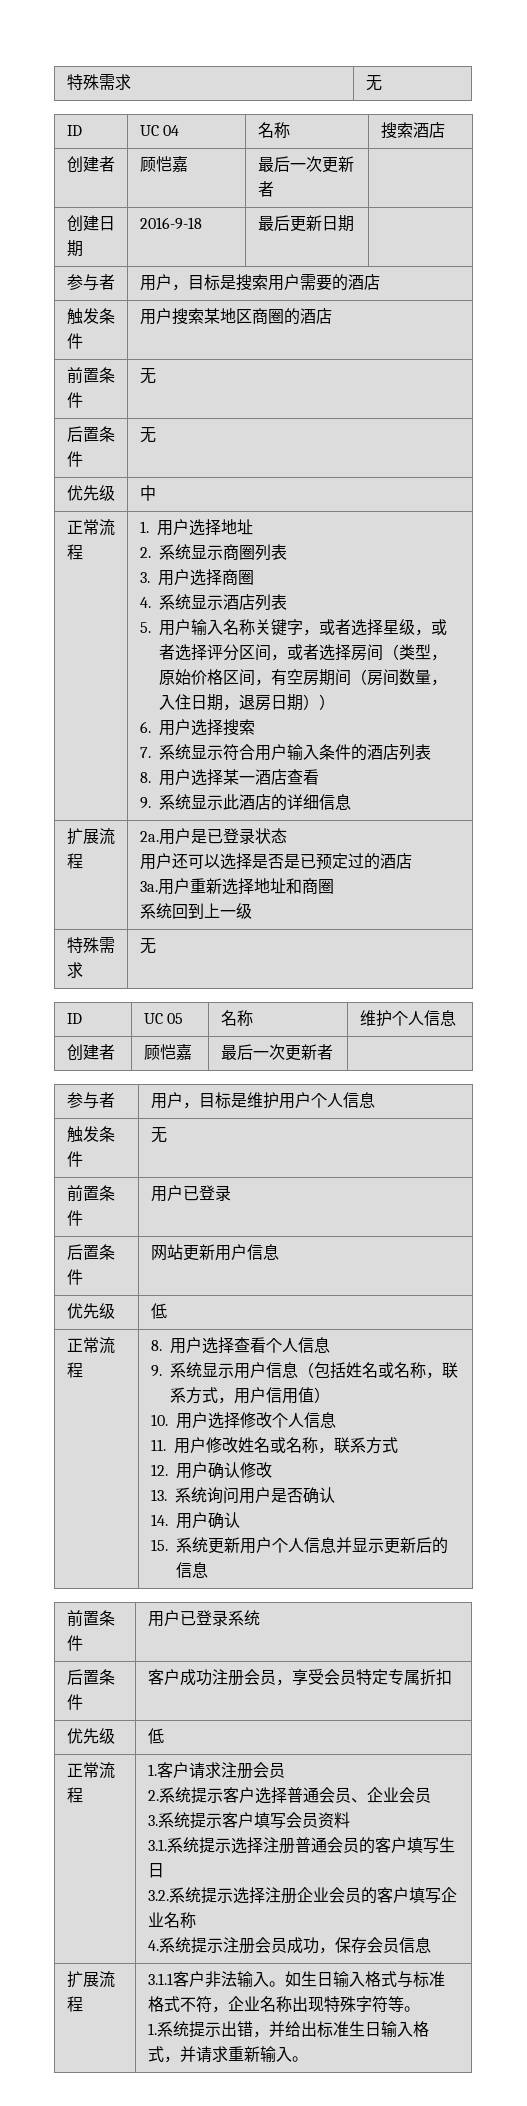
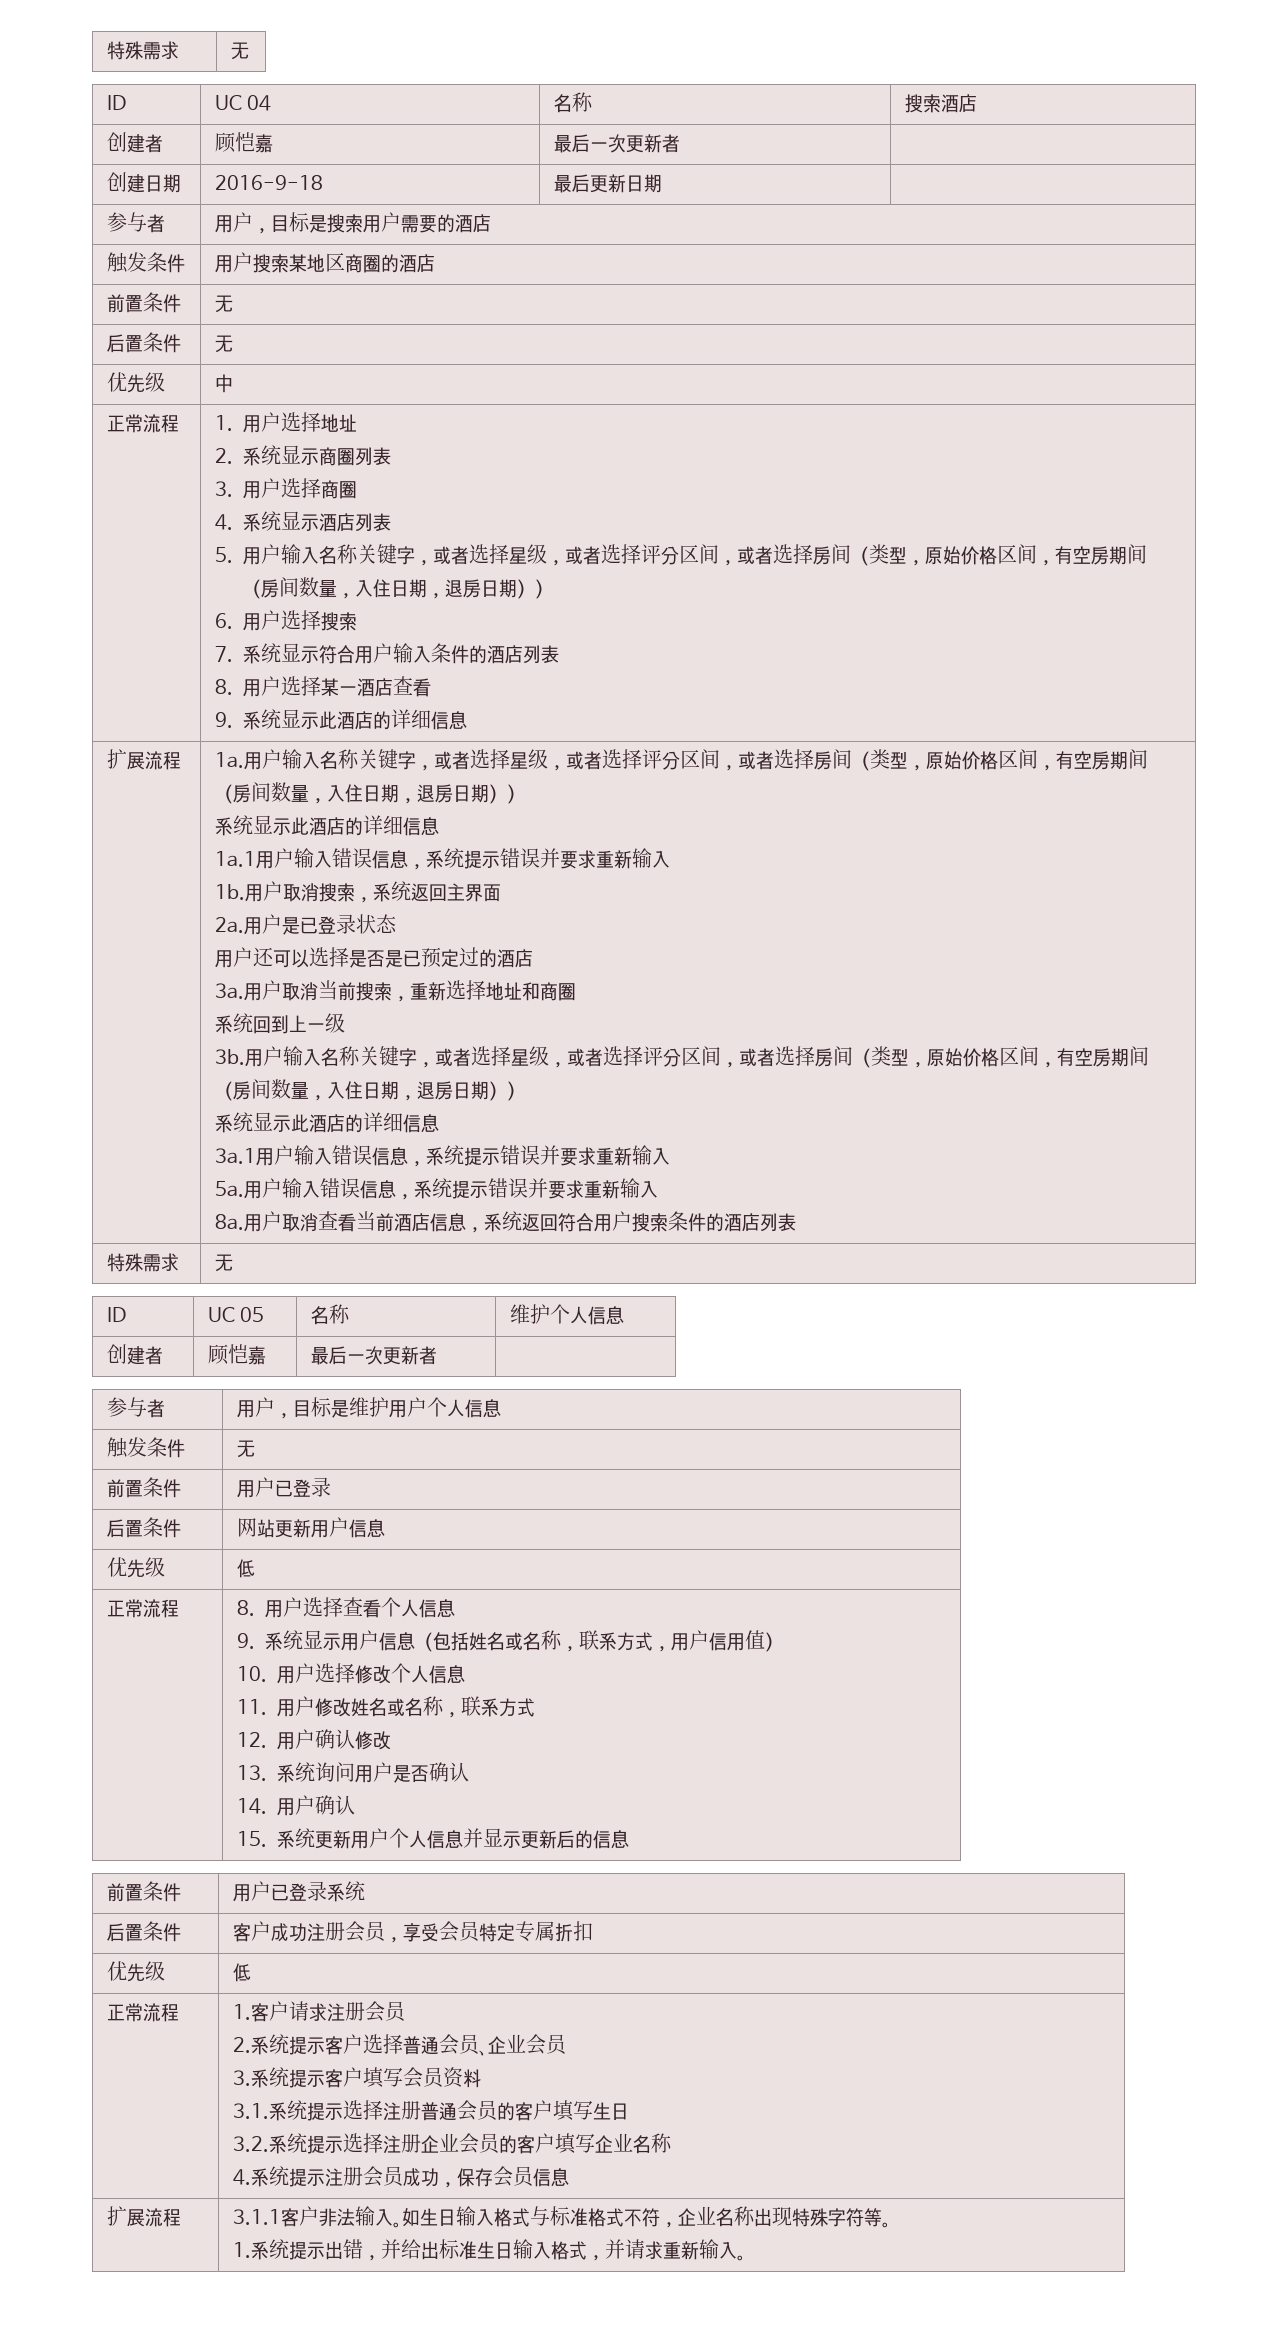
+ 1a.用户输入名称关键字，或者选择星级，或者选择评分区间，或者选择房间（类型，原始价格区间，有空房期间（房间数量，入住日期，退房日期））
+ 系统显示此酒店的详细信息
+ 1a.1用户输入错误信息，系统提示错误并要求重新输入
+ 1b.用户取消搜索，系统返回主界面
- 用户重新选择地址和商圈
+ 用户取消当前搜索，重新选择地址和商圈
+ 3b.用户输入名称关键字，或者选择星级，或者选择评分区间，或者选择房间（类型，原始价格区间，有空房期间（房间数量，入住日期，退房日期））
+ 系统显示此酒店的详细信息
+ 3a.1用户输入错误信息，系统提示错误并要求重新输入
+ 5a.用户输入错误信息，系统提示错误并要求重新输入
+ 8a.用户取消查看当前酒店信息，系统返回符合用户搜索条件的酒店列表

